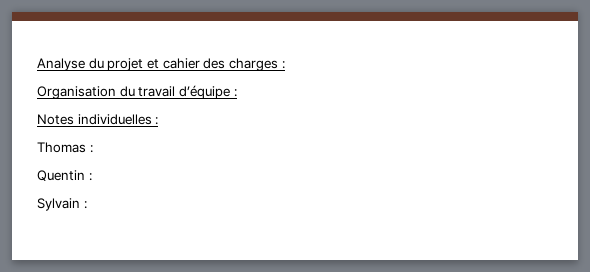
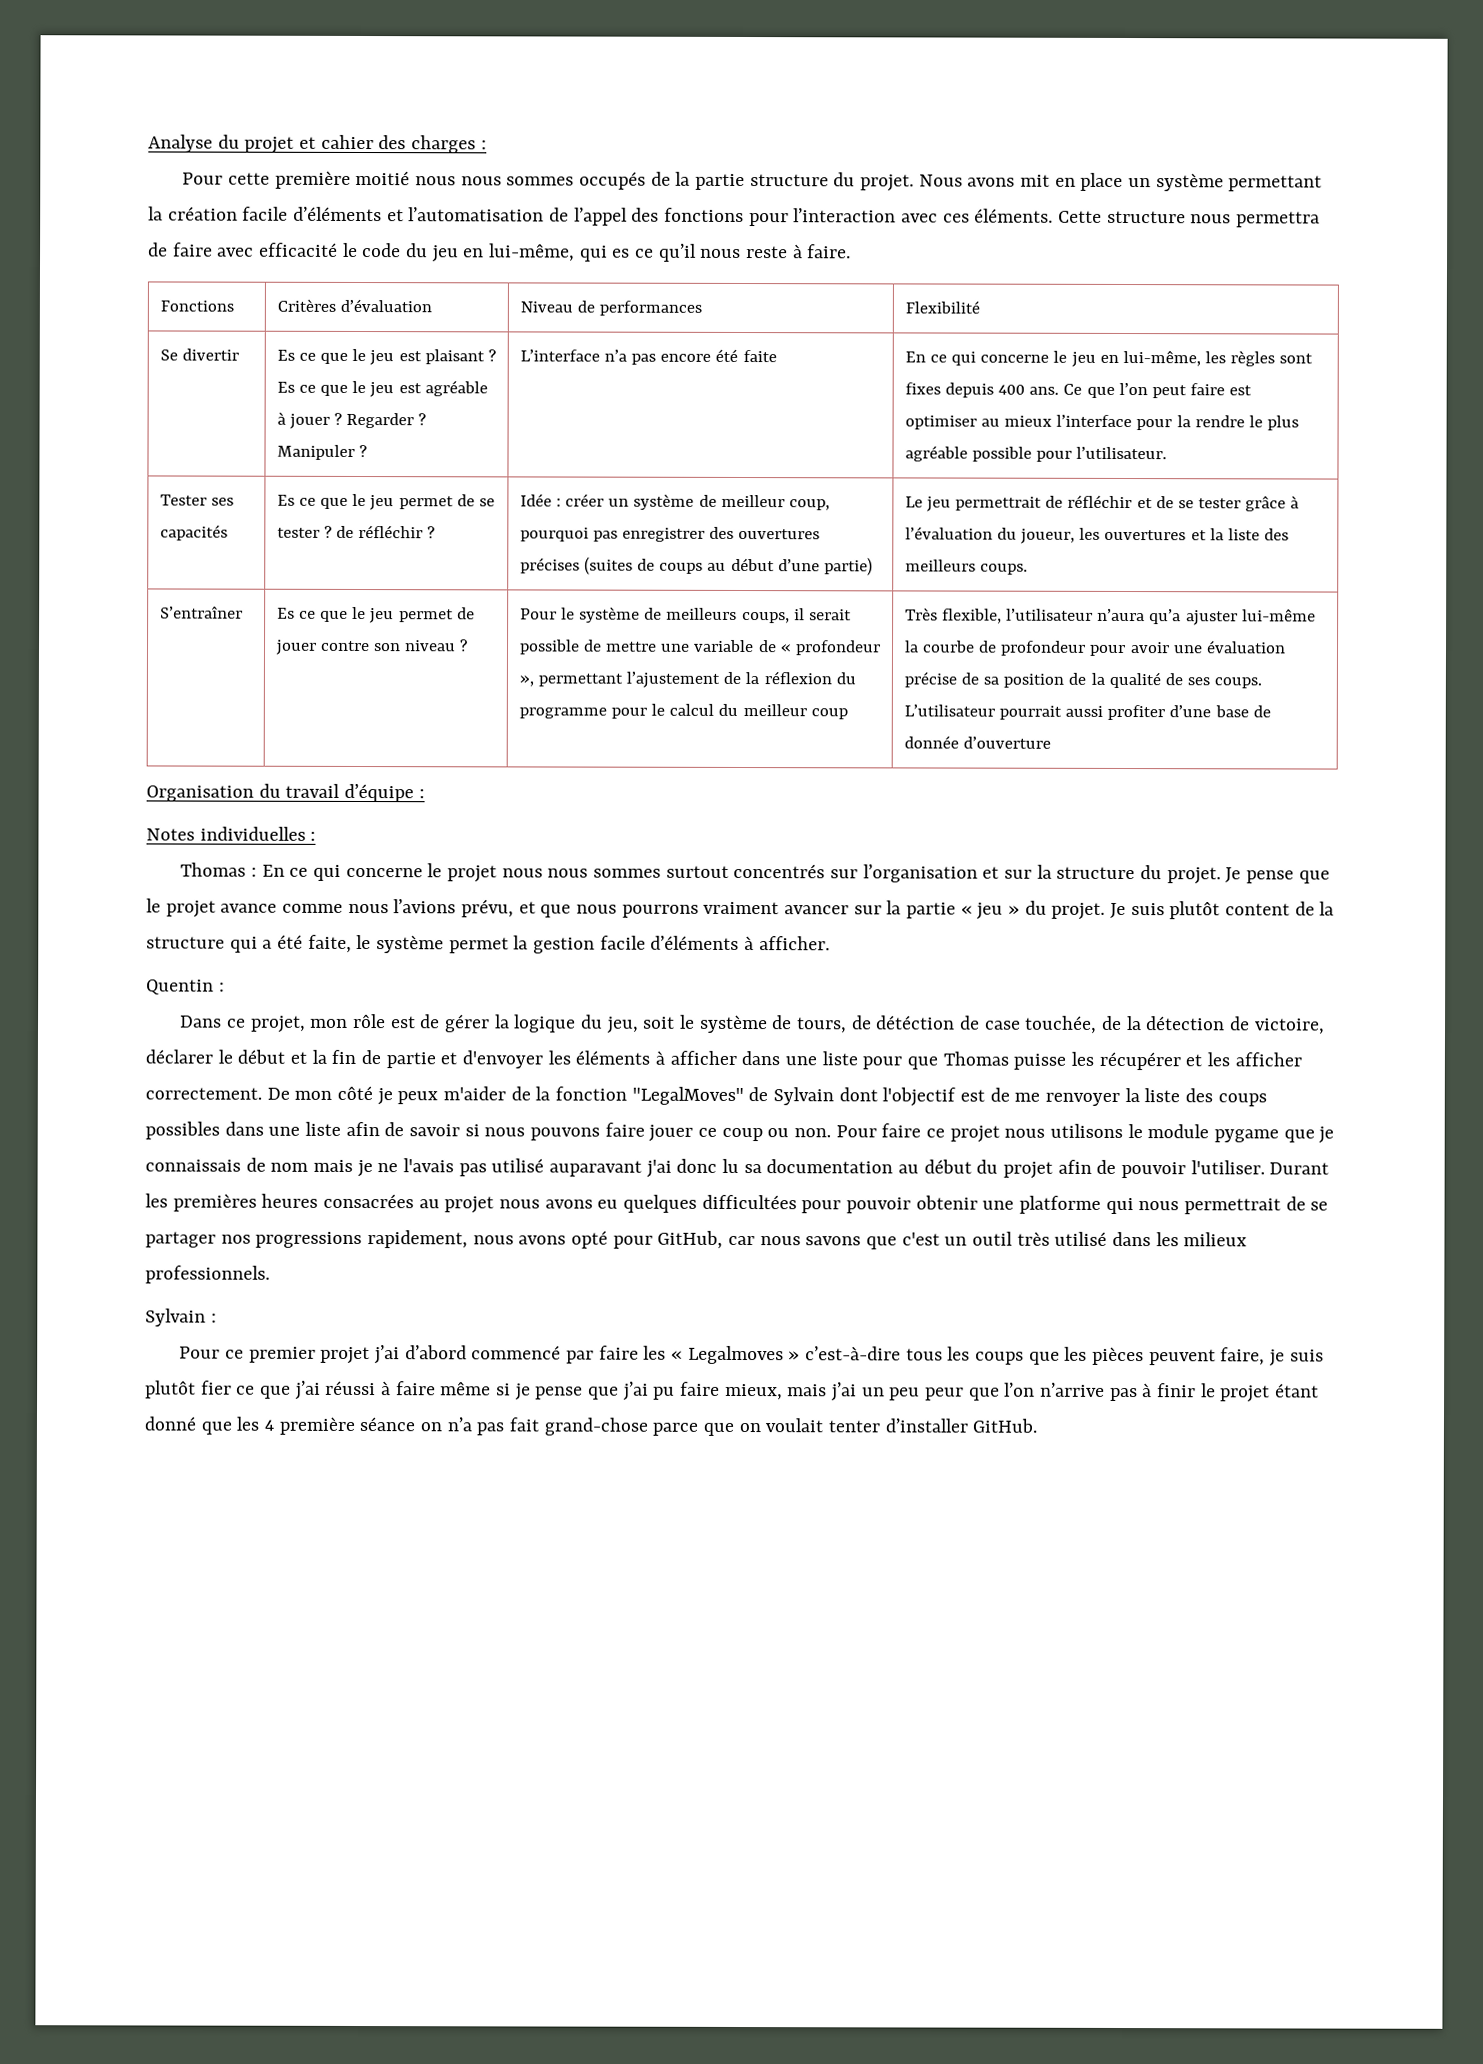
+ Pour cette première moitié nous nous sommes occupés de la partie structure du projet. Nous avons mit en place un système permettant la création facile d’éléments et l’automatisation de l’appel des fonctions pour l’interaction avec ces éléments. Cette structure nous permettra de faire avec efficacité le code du jeu en lui-même, qui es ce qu’il nous reste à faire.
+ Fonctions | Critères d’évaluation | Niveau de performances | Flexibilité
+ Se divertir | Es ce que le jeu est plaisant ? Es ce que le jeu est agréable à jouer ? Regarder ? Manipuler ? | L’interface n’a pas encore été faite | En ce qui concerne le jeu en lui-même, les règles sont fixes depuis 400 ans. Ce que l’on peut faire est optimiser au mieux l’interface pour la rendre le plus agréable possible pour l’utilisateur.
+ Tester ses capacités | Es ce que le jeu permet de se tester ? de réfléchir ? | Idée : créer un système de meilleur coup, pourquoi pas enregistrer des ouvertures précises (suites de coups au début d’une partie) | Le jeu permettrait de réfléchir et de se tester grâce à l’évaluation du joueur, les ouvertures et la liste des meilleurs coups.
+ S’entraîner | Es ce que le jeu permet de jouer contre son niveau ? | Pour le système de meilleurs coups, il serait possible de mettre une variable de « profondeur », permettant l’ajustement de la réflexion du programme pour le calcul du meilleur coup | Très flexible, l’utilisateur n’aura qu’a ajuster lui-même la courbe de profondeur pour avoir une évaluation précise de sa position de la qualité de ses coups. L’utilisateur pourrait aussi profiter d’une base de donnée d’ouverture
- Thomas :
+ Thomas : En ce qui concerne le projet nous nous sommes surtout concentrés sur l’organisation et sur la structure du projet. Je pense que le projet avance comme nous l’avions prévu, et que nous pourrons vraiment avancer sur la partie « jeu » du projet. Je suis plutôt content de la structure qui a été faite, le système permet la gestion facile d’éléments à afficher.
  Quentin :
+ Dans ce projet, mon rôle est de gérer la logique du jeu, soit le système de tours, de détéction de case touchée, de la détection de victoire, déclarer le début et la fin de partie et d'envoyer les éléments à afficher dans une liste pour que Thomas puisse les récupérer et les afficher correctement. De mon côté je peux m'aider de la fonction "LegalMoves" de Sylvain dont l'objectif est de me renvoyer la liste des coups possibles dans une liste afin de savoir si nous pouvons faire jouer ce coup ou non. Pour faire ce projet nous utilisons le module pygame que je connaissais de nom mais je ne l'avais pas utilisé auparavant j'ai donc lu sa documentation au début du projet afin de pouvoir l'utiliser. Durant les premières heures consacrées au projet nous avons eu quelques difficultées pour pouvoir obtenir une platforme qui nous permettrait de se partager nos progressions rapidement, nous avons opté pour GitHub, car nous savons que c'est un outil très utilisé dans les milieux professionnels.
  Sylvain :
+ Pour ce premier projet j’ai d’abord commencé par faire les « Legalmoves » c’est-à-dire tous les coups que les pièces peuvent faire, je suis plutôt fier ce que j’ai réussi à faire même si je pense que j’ai pu faire mieux, mais j’ai un peu peur que l’on n’arrive pas à finir le projet étant donné que les 4 première séance on n’a pas fait grand-chose parce que on voulait tenter d’installer GitHub.

